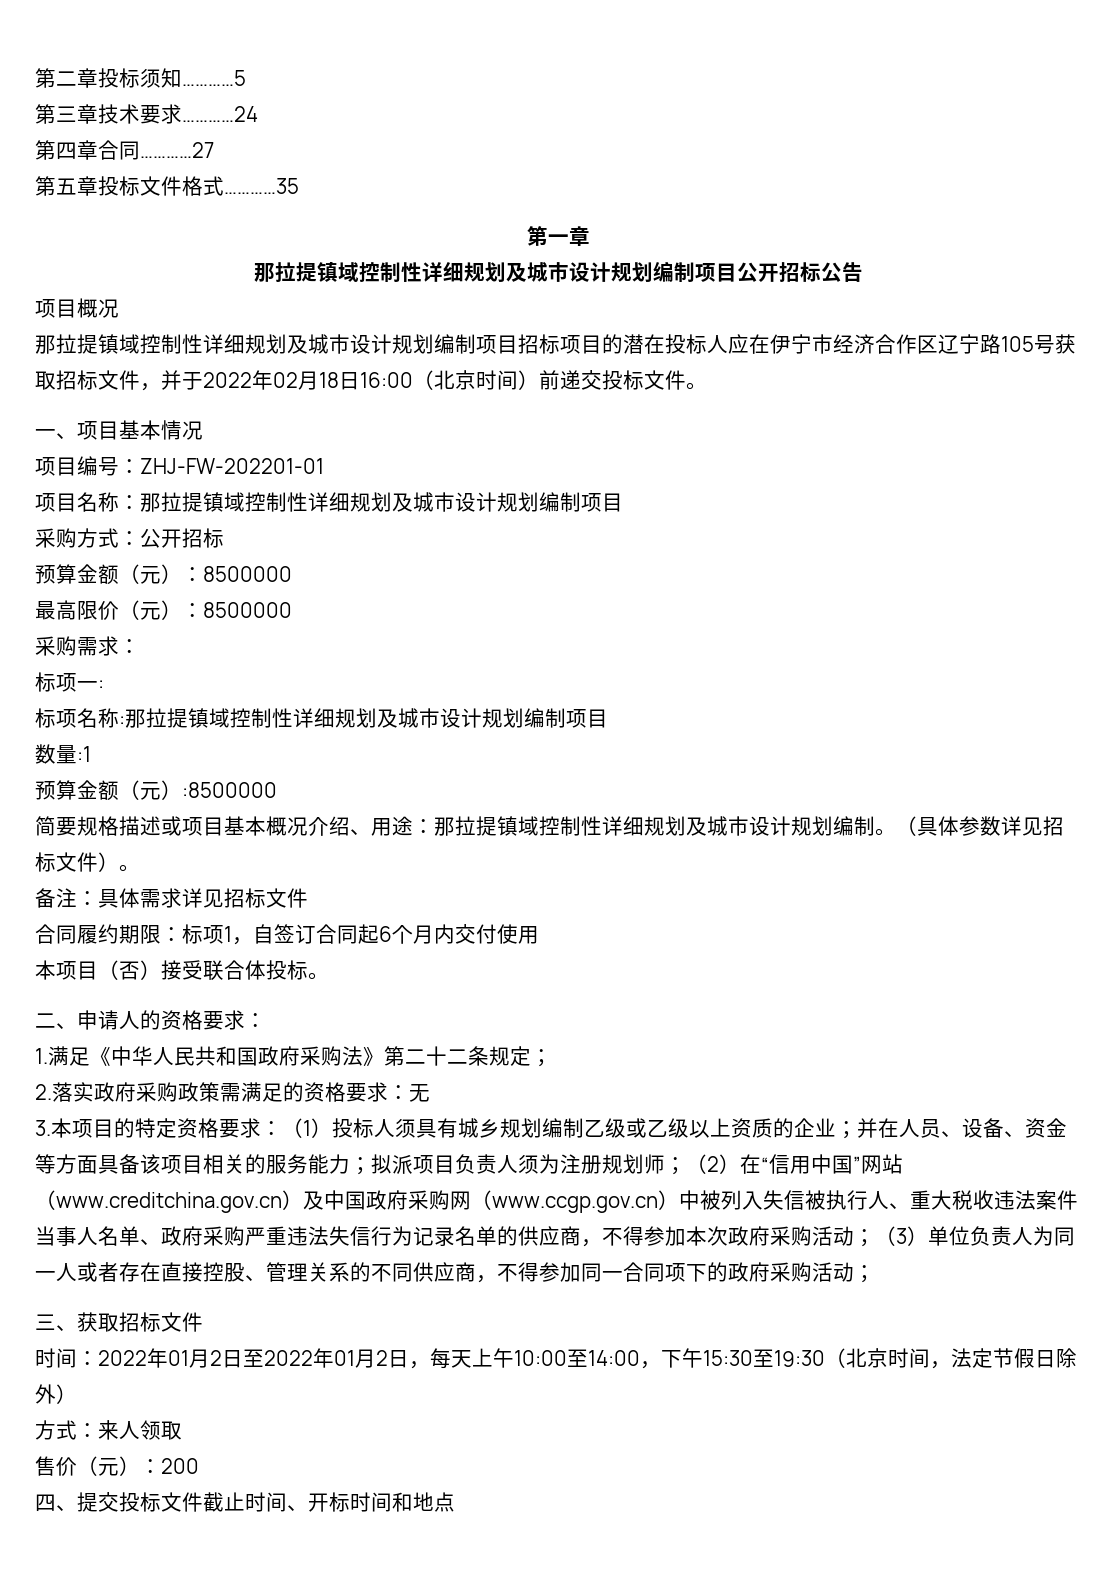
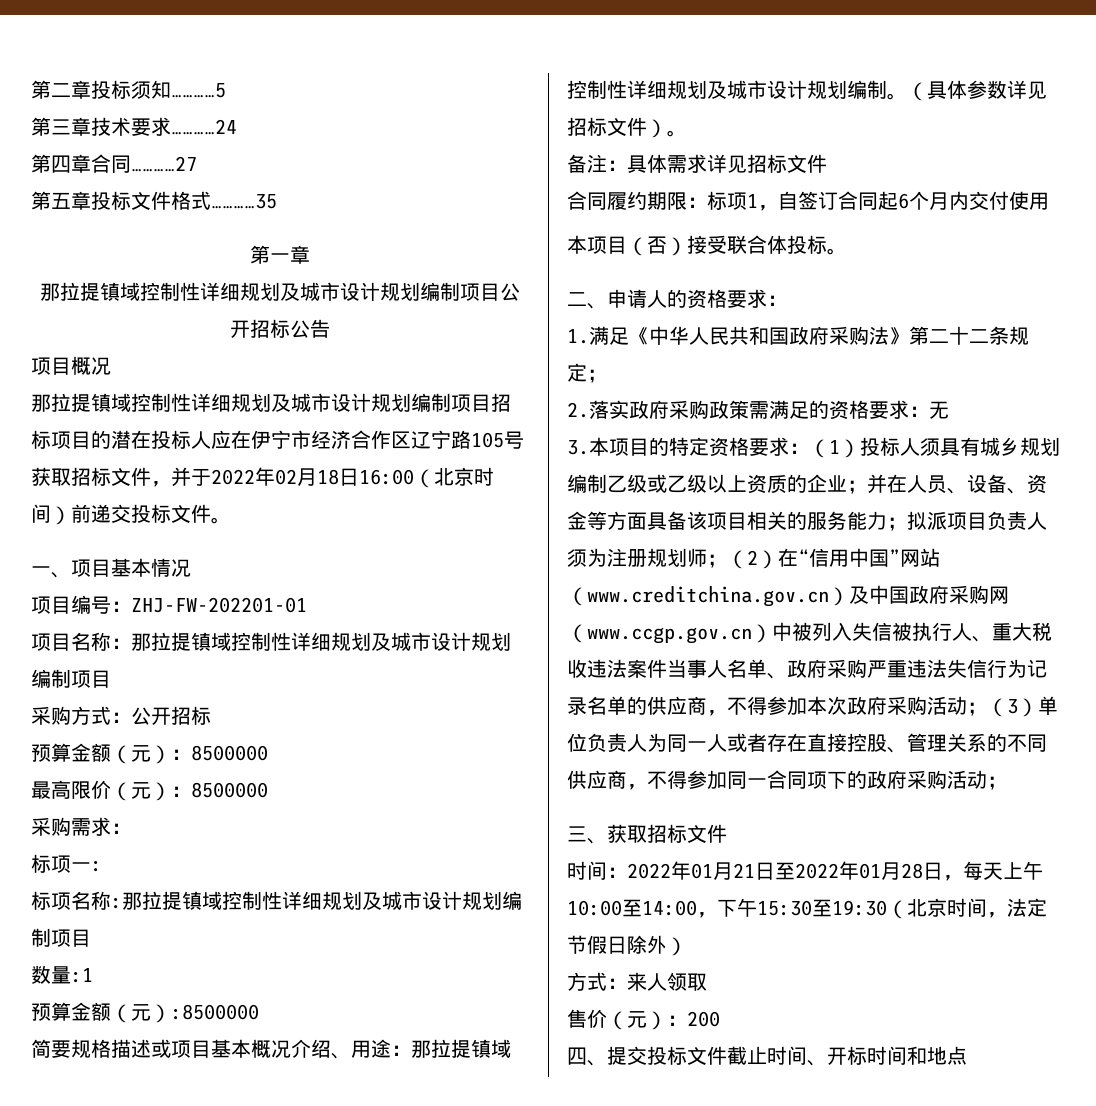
- 时间：2022年01月2日至2022年01月2日，每天上午10:00至14:00，下午15:30至19:30（北京时间，法定节假日除外）
+ 时间：2022年01月21日至2022年01月28日，每天上午10:00至14:00，下午15:30至19:30（北京时间，法定节假日除外）

